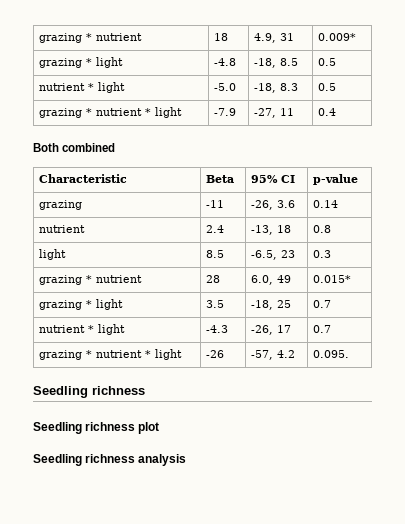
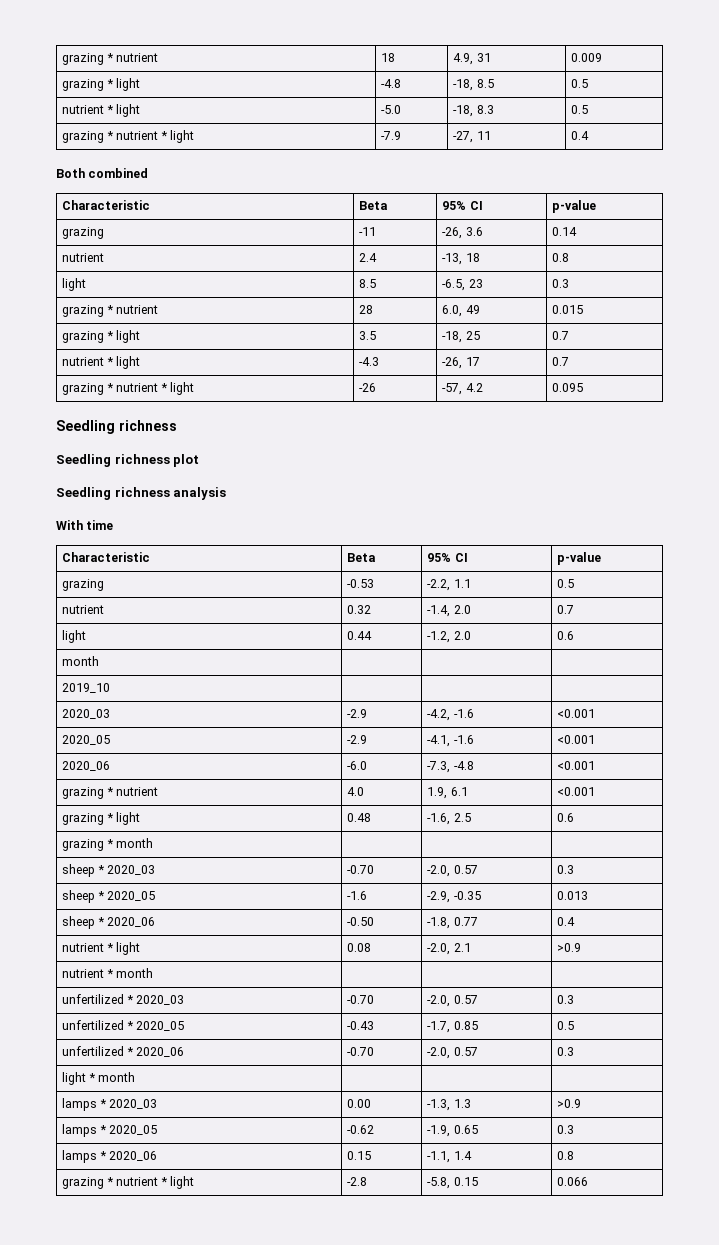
- grazing * nutrient | 18 | 4.9, 31 | 0.009*
+ grazing * nutrient | 18 | 4.9, 31 | 0.009
- grazing * nutrient | 28 | 6.0, 49 | 0.015*
+ grazing * nutrient | 28 | 6.0, 49 | 0.015
- grazing * nutrient * light | -26 | -57, 4.2 | 0.095.
+ grazing * nutrient * light | -26 | -57, 4.2 | 0.095
+ With time
+ Characteristic | Beta | 95% CI | p-value
+ grazing | -0.53 | -2.2, 1.1 | 0.5
+ nutrient | 0.32 | -1.4, 2.0 | 0.7
+ light | 0.44 | -1.2, 2.0 | 0.6
+ month | | |
+ 2019_10 | | |
+ 2020_03 | -2.9 | -4.2, -1.6 | <0.001
+ 2020_05 | -2.9 | -4.1, -1.6 | <0.001
+ 2020_06 | -6.0 | -7.3, -4.8 | <0.001
+ grazing * nutrient | 4.0 | 1.9, 6.1 | <0.001
+ grazing * light | 0.48 | -1.6, 2.5 | 0.6
+ grazing * month | | |
+ sheep * 2020_03 | -0.70 | -2.0, 0.57 | 0.3
+ sheep * 2020_05 | -1.6 | -2.9, -0.35 | 0.013
+ sheep * 2020_06 | -0.50 | -1.8, 0.77 | 0.4
+ nutrient * light | 0.08 | -2.0, 2.1 | >0.9
+ nutrient * month | | |
+ unfertilized * 2020_03 | -0.70 | -2.0, 0.57 | 0.3
+ unfertilized * 2020_05 | -0.43 | -1.7, 0.85 | 0.5
+ unfertilized * 2020_06 | -0.70 | -2.0, 0.57 | 0.3
+ light * month | | |
+ lamps * 2020_03 | 0.00 | -1.3, 1.3 | >0.9
+ lamps * 2020_05 | -0.62 | -1.9, 0.65 | 0.3
+ lamps * 2020_06 | 0.15 | -1.1, 1.4 | 0.8
+ grazing * nutrient * light | -2.8 | -5.8, 0.15 | 0.066

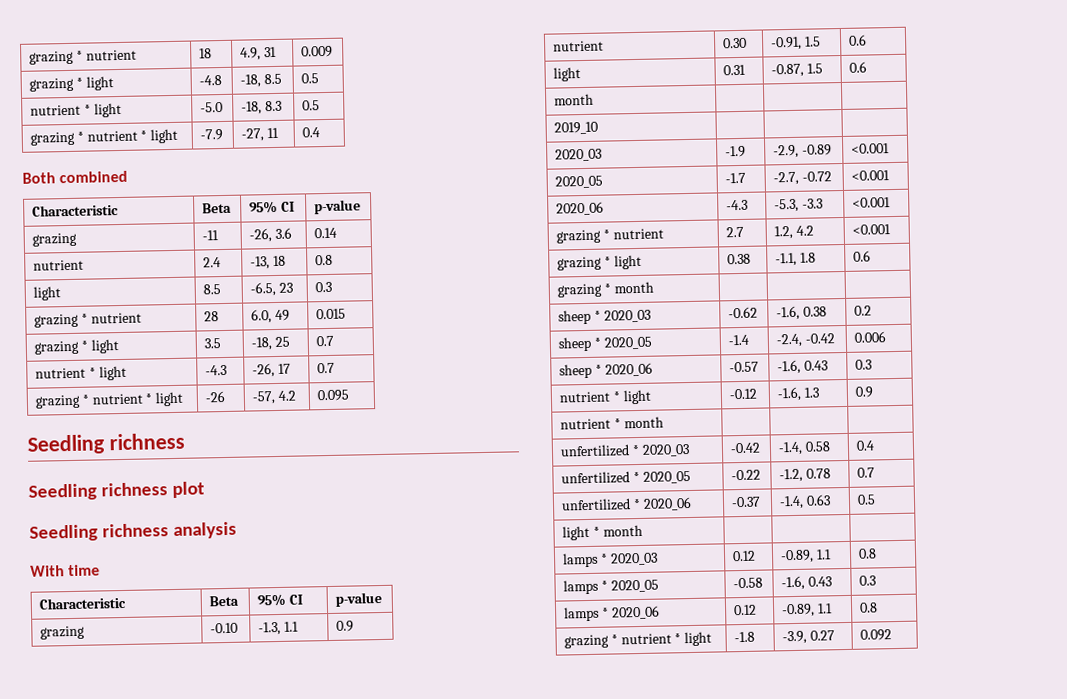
- grazing | -0.53 | -2.2, 1.1 | 0.5
- nutrient | 0.32 | -1.4, 2.0 | 0.7
- light | 0.44 | -1.2, 2.0 | 0.6
+ grazing | -0.10 | -1.3, 1.1 | 0.9
+ nutrient | 0.30 | -0.91, 1.5 | 0.6
+ light | 0.31 | -0.87, 1.5 | 0.6
- 2020_03 | -2.9 | -4.2, -1.6 | <0.001
+ 2020_03 | -1.9 | -2.9, -0.89 | <0.001
- 2020_05 | -2.9 | -4.1, -1.6 | <0.001
+ 2020_05 | -1.7 | -2.7, -0.72 | <0.001
- 2020_06 | -6.0 | -7.3, -4.8 | <0.001
+ 2020_06 | -4.3 | -5.3, -3.3 | <0.001
- grazing * nutrient | 4.0 | 1.9, 6.1 | <0.001
+ grazing * nutrient | 2.7 | 1.2, 4.2 | <0.001
- grazing * light | 0.48 | -1.6, 2.5 | 0.6
+ grazing * light | 0.38 | -1.1, 1.8 | 0.6
- sheep * 2020_03 | -0.70 | -2.0, 0.57 | 0.3
+ sheep * 2020_03 | -0.62 | -1.6, 0.38 | 0.2
- sheep * 2020_05 | -1.6 | -2.9, -0.35 | 0.013
+ sheep * 2020_05 | -1.4 | -2.4, -0.42 | 0.006
- sheep * 2020_06 | -0.50 | -1.8, 0.77 | 0.4
- nutrient * light | 0.08 | -2.0, 2.1 | >0.9
+ sheep * 2020_06 | -0.57 | -1.6, 0.43 | 0.3
+ nutrient * light | -0.12 | -1.6, 1.3 | 0.9
- unfertilized * 2020_03 | -0.70 | -2.0, 0.57 | 0.3
+ unfertilized * 2020_03 | -0.42 | -1.4, 0.58 | 0.4
- unfertilized * 2020_05 | -0.43 | -1.7, 0.85 | 0.5
+ unfertilized * 2020_05 | -0.22 | -1.2, 0.78 | 0.7
- unfertilized * 2020_06 | -0.70 | -2.0, 0.57 | 0.3
+ unfertilized * 2020_06 | -0.37 | -1.4, 0.63 | 0.5
- lamps * 2020_03 | 0.00 | -1.3, 1.3 | >0.9
+ lamps * 2020_03 | 0.12 | -0.89, 1.1 | 0.8
- lamps * 2020_05 | -0.62 | -1.9, 0.65 | 0.3
+ lamps * 2020_05 | -0.58 | -1.6, 0.43 | 0.3
- lamps * 2020_06 | 0.15 | -1.1, 1.4 | 0.8
+ lamps * 2020_06 | 0.12 | -0.89, 1.1 | 0.8
- grazing * nutrient * light | -2.8 | -5.8, 0.15 | 0.066
+ grazing * nutrient * light | -1.8 | -3.9, 0.27 | 0.092

